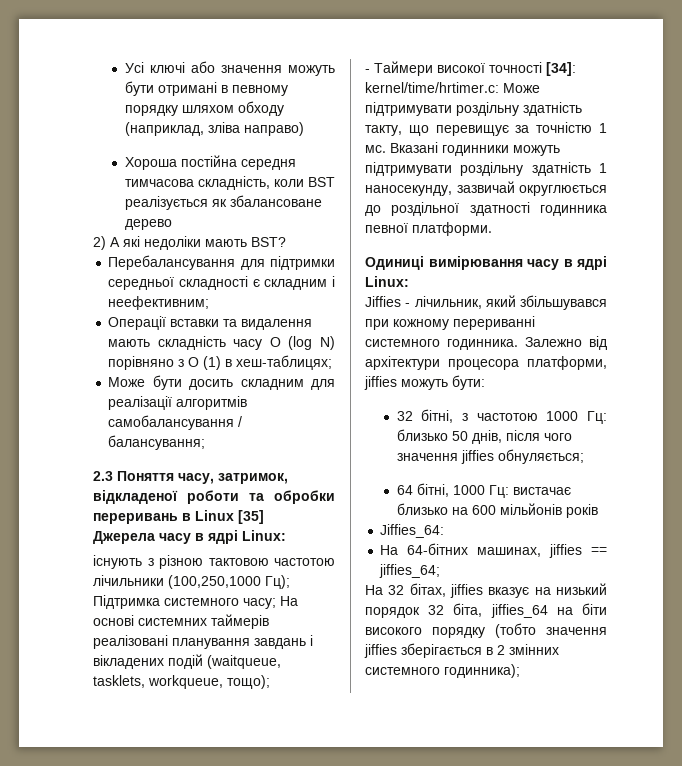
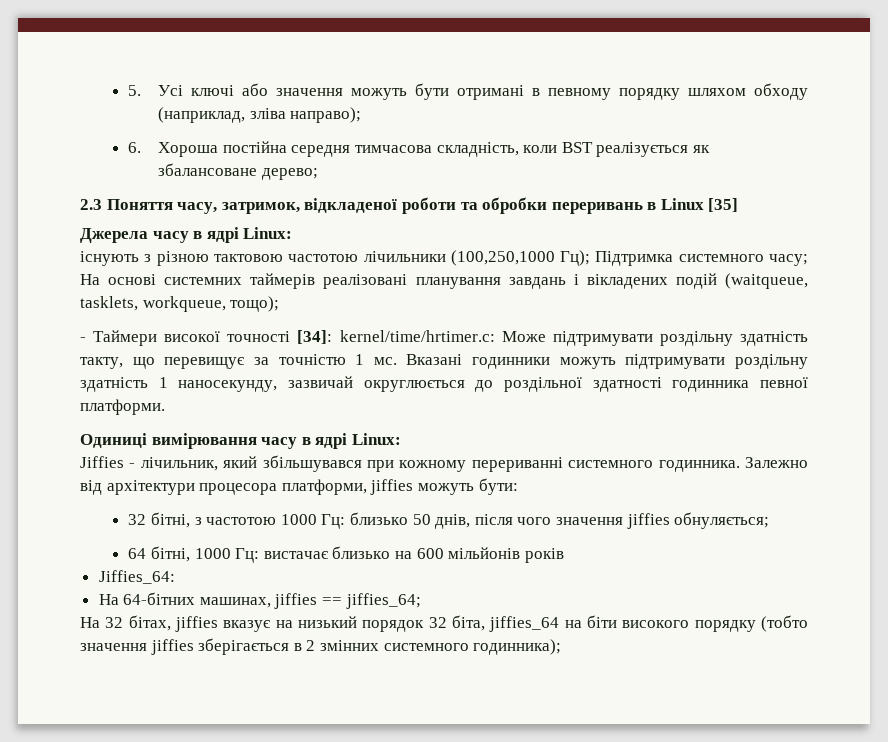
- Усі ключі або значення можуть бути отримані в певному порядку шляхом обходу (наприклад, зліва направо)
- Хороша постійна середня тимчасова складність, коли BST реалізується як збалансоване дерево
- 2) А які недоліки мають BST?
- Перебалансування для підтримки середньої складності є складним і неефективним;
- Операції вставки та видалення мають складність часу O (log N) порівняно з O (1) в хеш-таблицях;
- Може бути досить складним для реалізації алгоритмів самобалансування / балансування;
+ 5. Усі ключі або значення можуть бути отримані в певному порядку шляхом обходу (наприклад, зліва направо);
+ 6. Хороша постійна середня тимчасова складність, коли BST реалізується як збалансоване дерево;

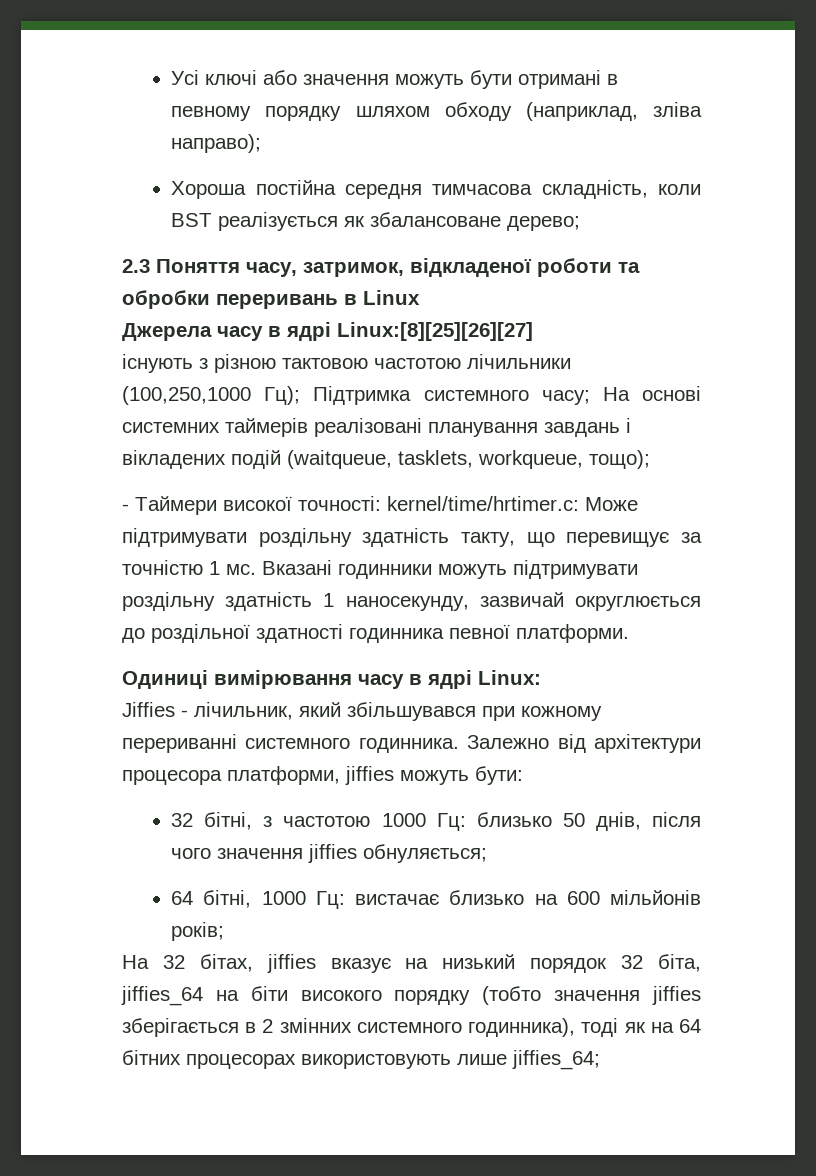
- 5. Усі ключі або значення можуть бути отримані в певному порядку шляхом обходу (наприклад, зліва направо);
+ Усі ключі або значення можуть бути отримані в певному порядку шляхом обходу (наприклад, зліва направо);
- 6. Хороша постійна середня тимчасова складність, коли BST реалізується як збалансоване дерево;
+ Хороша постійна середня тимчасова складність, коли BST реалізується як збалансоване дерево;
- 2.3 Поняття часу, затримок, відкладеної роботи та обробки переривань в Linux [35]
+ 2.3 Поняття часу, затримок, відкладеної роботи та обробки переривань в Linux
- Джерела часу в ядрі Linux:
+ Джерела часу в ядрі Linux:[8][25][26][27]
- - Таймери високої точності [34]: kernel/time/hrtimer.c: Може підтримувати роздільну здатність такту, що перевищує за точністю 1 мс.
+ - Таймери високої точності: kernel/time/hrtimer.c: Може підтримувати роздільну здатність такту, що перевищує за точністю 1 мс.
- 64 бітні, 1000 Гц: вистачає близько на 600 мільйонів років
- Jiffies_64:
- На 64-бітних машинах, jiffies == jiffies_64;
+ 64 бітні, 1000 Гц: вистачає близько на 600 мільйонів років;
- На 32 бітах, jiffies вказує на низький порядок 32 біта, jiffies_64 на біти високого порядку (тобто значення jiffies зберігається в 2 змінних системного годинника);
+ На 32 бітах, jiffies вказує на низький порядок 32 біта, jiffies_64 на біти високого порядку (тобто значення jiffies зберігається в 2 змінних системного годинника), тоді як на 64 бітних процесорах використовують лише jiffies_64;

